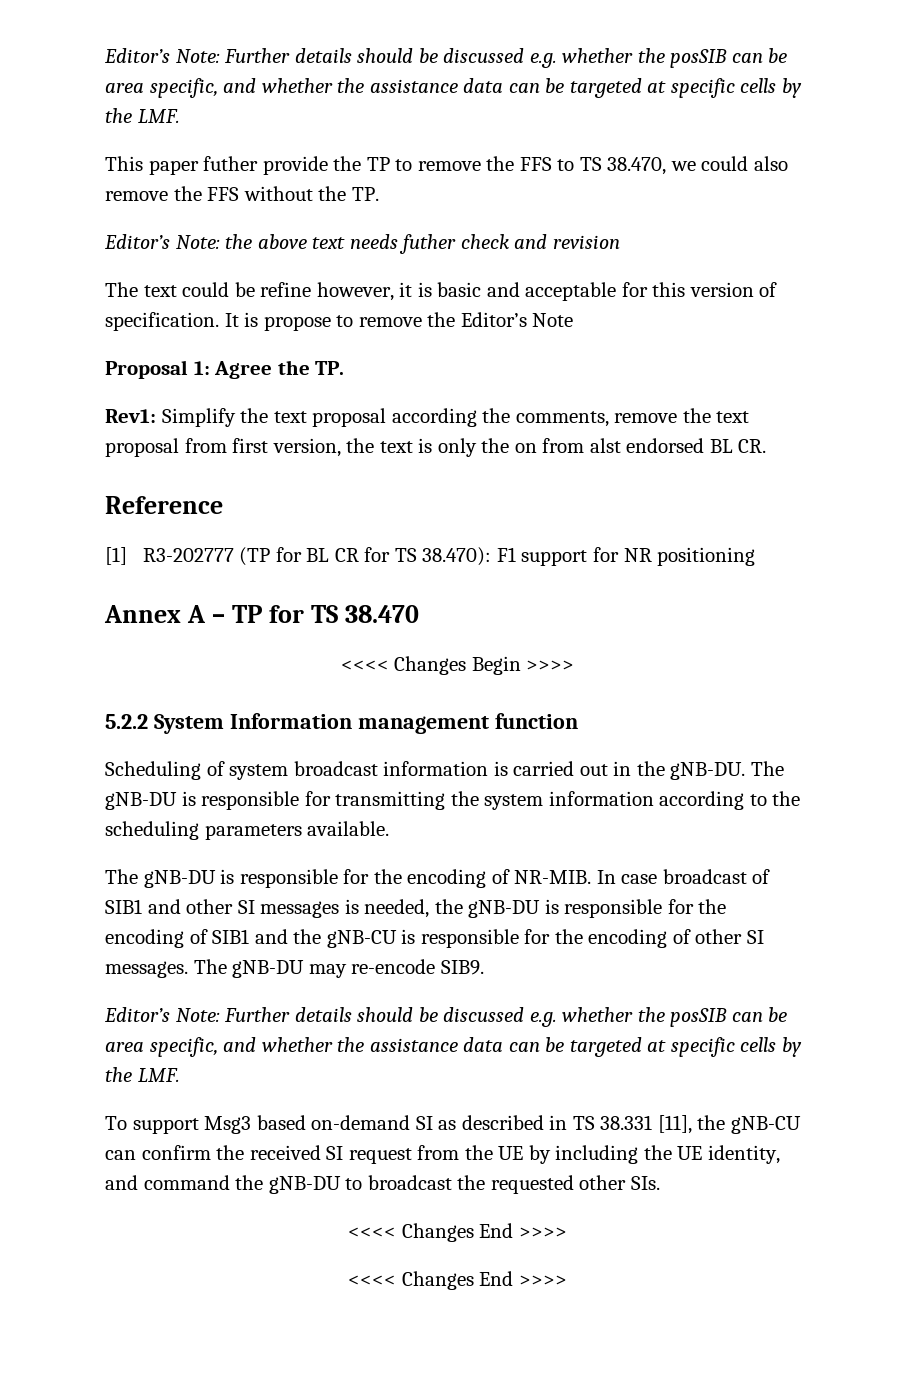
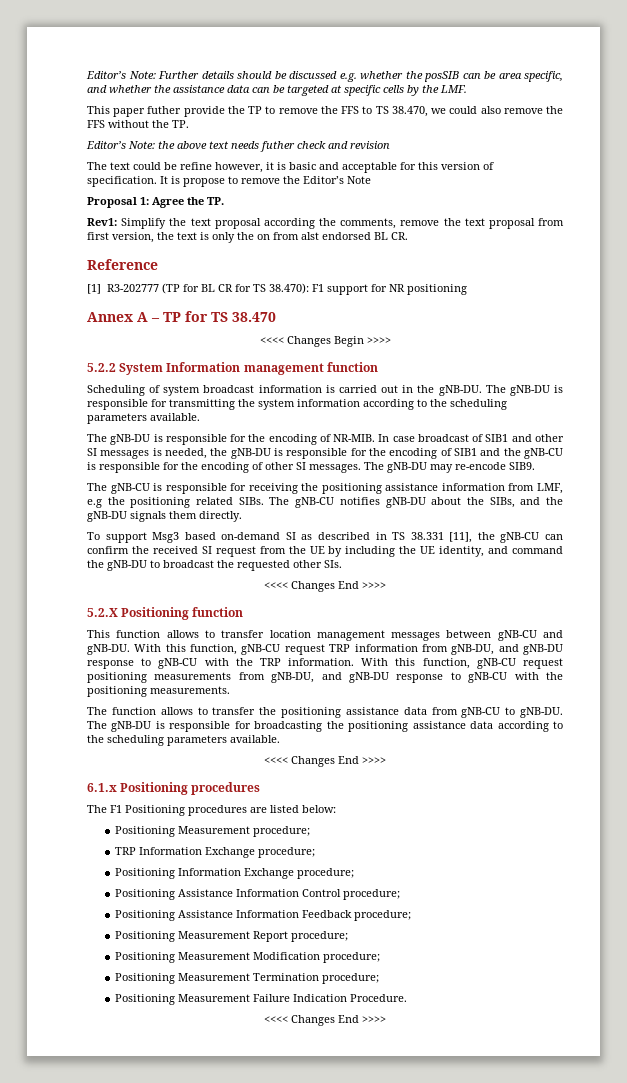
  The gNB-DU may re-encode SIB9.
- Editor’s Note: Further details should be discussed e.g. whether the posSIB can be area specific, and whether the assistance data can be targeted at specific cells by the LMF.
+ The gNB-CU is responsible for receiving the positioning assistance information from LMF, e.g the positioning related SIBs. The gNB-CU notifies gNB-DU about the SIBs, and the gNB-DU signals them directly.
+ 5.2.X Positioning function
+ This function allows to transfer location management messages between gNB-CU and gNB-DU. With this function, gNB-CU request TRP information from gNB-DU, and gNB-DU response to gNB-CU with the TRP information. With this function, gNB-CU request positioning measurements from gNB-DU, and gNB-DU response to gNB-CU with the positioning measurements.
+ The function allows to transfer the positioning assistance data from gNB-CU to gNB-DU. The gNB-DU is responsible for broadcasting the positioning assistance data according to the scheduling parameters available.
+ <<<< Changes End >>>>
+ 6.1.x Positioning procedures
+ The F1 Positioning procedures are listed below:
+ Positioning Measurement procedure;
+ TRP Information Exchange procedure;
+ Positioning Information Exchange procedure;
+ Positioning Assistance Information Control procedure;
+ Positioning Assistance Information Feedback procedure;
+ Positioning Measurement Report procedure;
+ Positioning Measurement Modification procedure;
+ Positioning Measurement Termination procedure;
+ Positioning Measurement Failure Indication Procedure.

